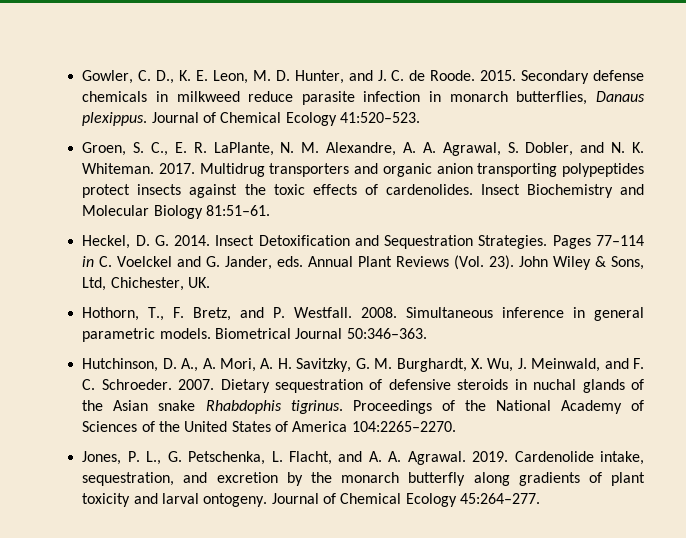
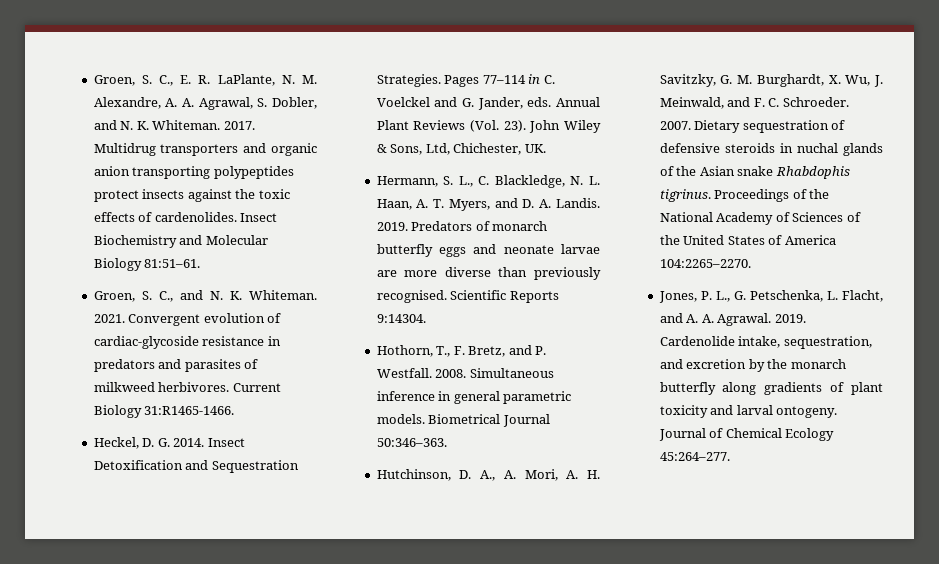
- Gowler, C. D., K. E. Leon, M. D. Hunter, and J. C. de Roode. 2015. Secondary defense chemicals in milkweed reduce parasite infection in monarch butterflies, Danaus plexippus. Journal of Chemical Ecology 41:520–523.
+ Groen, S. C., and N. K. Whiteman. 2021. Convergent evolution of cardiac-glycoside resistance in predators and parasites of milkweed herbivores. Current Biology 31:R1465-1466.
+ Hermann, S. L., C. Blackledge, N. L. Haan, A. T. Myers, and D. A. Landis. 2019. Predators of monarch butterfly eggs and neonate larvae are more diverse than previously recognised. Scientific Reports 9:14304.

